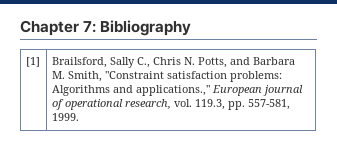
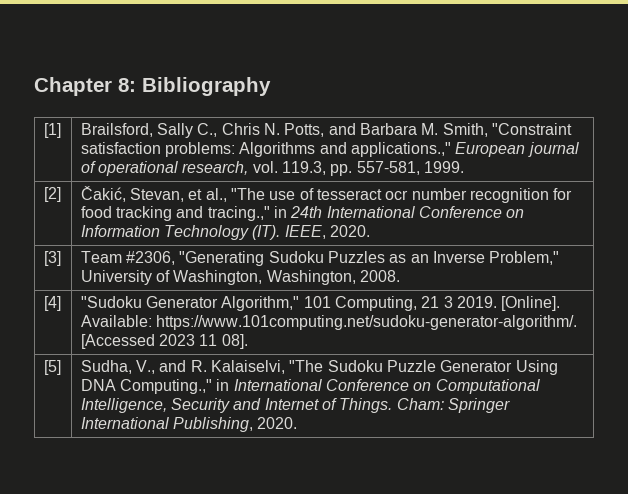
- Chapter 7: Bibliography
+ Chapter 8: Bibliography
+ [2] | Čakić, Stevan, et al., "The use of tesseract ocr number recognition for food tracking and tracing.," in 24th International Conference on Information Technology (IT). IEEE, 2020.
+ [3] | Team #2306, "Generating Sudoku Puzzles as an Inverse Problem," University of Washington, Washington, 2008.
+ [4] | "Sudoku Generator Algorithm," 101 Computing, 21 3 2019. [Online]. Available: https://www.101computing.net/sudoku-generator-algorithm/. [Accessed 2023 11 08].
+ [5] | Sudha, V., and R. Kalaiselvi, "The Sudoku Puzzle Generator Using DNA Computing.," in International Conference on Computational Intelligence, Security and Internet of Things. Cham: Springer International Publishing, 2020.

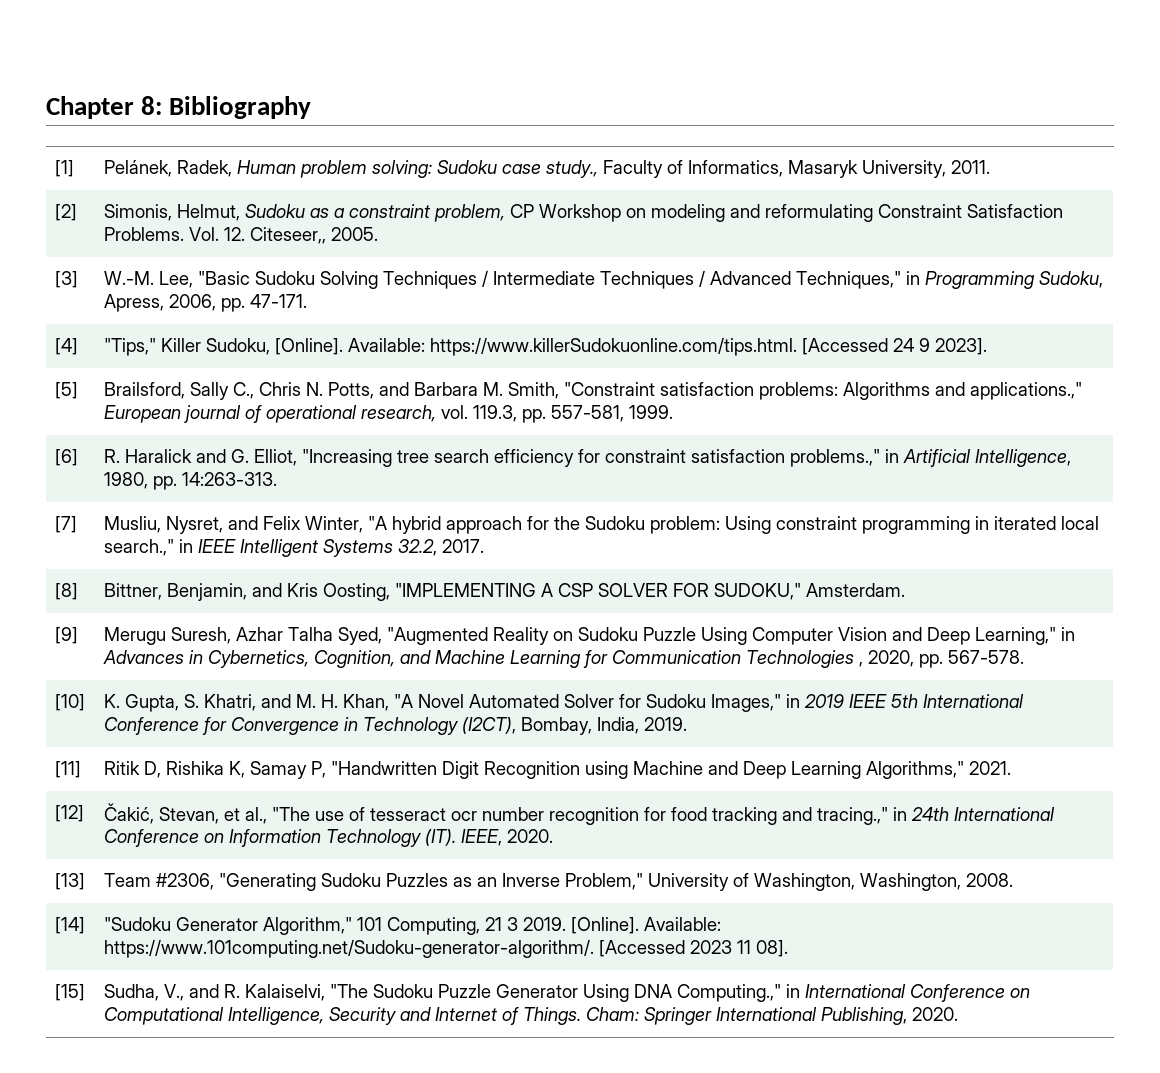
- [1] | Brailsford, Sally C., Chris N. Potts, and Barbara M. Smith, "Constraint satisfaction problems: Algorithms and applications.," European journal of operational research, vol. 119.3, pp. 557-581, 1999.
+ [1] | Pelánek, Radek, Human problem solving: Sudoku case study., Faculty of Informatics, Masaryk University, 2011.
+ [2] | Simonis, Helmut, Sudoku as a constraint problem, CP Workshop on modeling and reformulating Constraint Satisfaction Problems. Vol. 12. Citeseer,, 2005.
+ [3] | W.-M. Lee, "Basic Sudoku Solving Techniques / Intermediate Techniques / Advanced Techniques," in Programming Sudoku, Apress, 2006, pp. 47-171.
+ [4] | "Tips," Killer Sudoku, [Online]. Available: https://www.killerSudokuonline.com/tips.html. [Accessed 24 9 2023].
+ [5] | Brailsford, Sally C., Chris N. Potts, and Barbara M. Smith, "Constraint satisfaction problems: Algorithms and applications.," European journal of operational research, vol. 119.3, pp. 557-581, 1999.
- [2] | Čakić, Stevan, et al., "The use of tesseract ocr number recognition for food tracking and tracing.," in 24th International Conference on Information Technology (IT). IEEE, 2020.
+ [6] | R. Haralick and G. Elliot, "Increasing tree search efficiency for constraint satisfaction problems.," in Artificial Intelligence, 1980, pp. 14:263-313.
+ [7] | Musliu, Nysret, and Felix Winter, "A hybrid approach for the Sudoku problem: Using constraint programming in iterated local search.," in IEEE Intelligent Systems 32.2, 2017.
+ [8] | Bittner, Benjamin, and Kris Oosting, "IMPLEMENTING A CSP SOLVER FOR SUDOKU," Amsterdam.
+ [9] | Merugu Suresh, Azhar Talha Syed, "Augmented Reality on Sudoku Puzzle Using Computer Vision and Deep Learning," in Advances in Cybernetics, Cognition, and Machine Learning for Communication Technologies , 2020, pp. 567-578.
+ [10] | K. Gupta, S. Khatri, and M. H. Khan, "A Novel Automated Solver for Sudoku Images," in 2019 IEEE 5th International Conference for Convergence in Technology (I2CT), Bombay, India, 2019.
+ [11] | Ritik D, Rishika K, Samay P, "Handwritten Digit Recognition using Machine and Deep Learning Algorithms," 2021.
+ [12] | Čakić, Stevan, et al., "The use of tesseract ocr number recognition for food tracking and tracing.," in 24th International Conference on Information Technology (IT). IEEE, 2020.
- [3] | Team #2306, "Generating Sudoku Puzzles as an Inverse Problem," University of Washington, Washington, 2008.
+ [13] | Team #2306, "Generating Sudoku Puzzles as an Inverse Problem," University of Washington, Washington, 2008.
- [4] | "Sudoku Generator Algorithm," 101 Computing, 21 3 2019. [Online]. Available: https://www.101computing.net/sudoku-generator-algorithm/. [Accessed 2023 11 08].
+ [14] | "Sudoku Generator Algorithm," 101 Computing, 21 3 2019. [Online]. Available: https://www.101computing.net/Sudoku-generator-algorithm/. [Accessed 2023 11 08].
- [5] | Sudha, V., and R. Kalaiselvi, "The Sudoku Puzzle Generator Using DNA Computing.," in International Conference on Computational Intelligence, Security and Internet of Things. Cham: Springer International Publishing, 2020.
+ [15] | Sudha, V., and R. Kalaiselvi, "The Sudoku Puzzle Generator Using DNA Computing.," in International Conference on Computational Intelligence, Security and Internet of Things. Cham: Springer International Publishing, 2020.

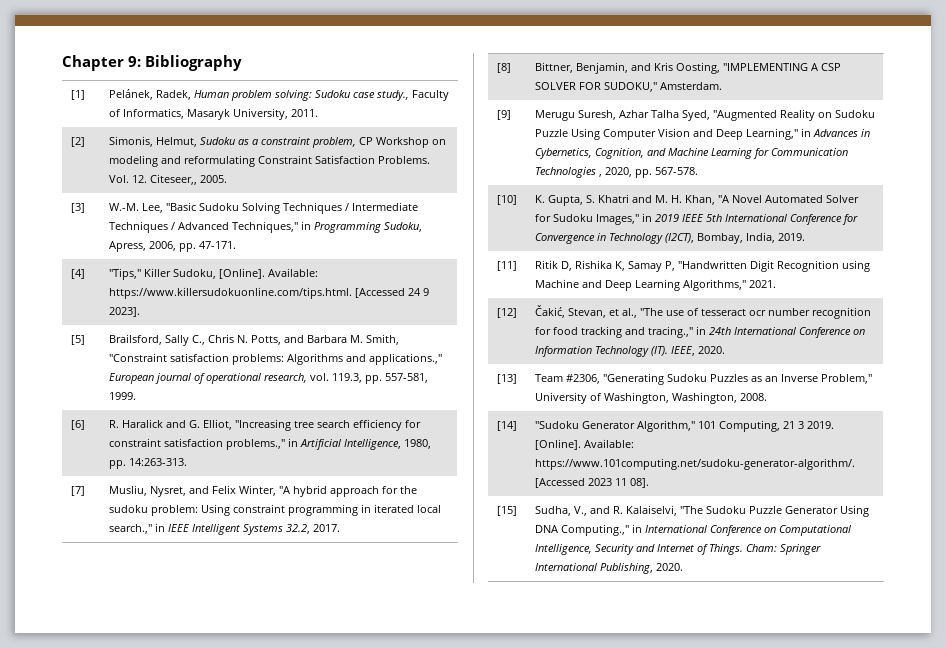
- Chapter 8: Bibliography
+ Chapter 9: Bibliography
- [4] | "Tips," Killer Sudoku, [Online]. Available: https://www.killerSudokuonline.com/tips.html. [Accessed 24 9 2023].
+ [4] | "Tips," Killer Sudoku, [Online]. Available: https://www.killersudokuonline.com/tips.html. [Accessed 24 9 2023].
- [7] | Musliu, Nysret, and Felix Winter, "A hybrid approach for the Sudoku problem: Using constraint programming in iterated local search.," in IEEE Intelligent Systems 32.2, 2017.
+ [7] | Musliu, Nysret, and Felix Winter, "A hybrid approach for the sudoku problem: Using constraint programming in iterated local search.," in IEEE Intelligent Systems 32.2, 2017.
- [10] | K. Gupta, S. Khatri, and M. H. Khan, "A Novel Automated Solver for Sudoku Images," in 2019 IEEE 5th International Conference for Convergence in Technology (I2CT), Bombay, India, 2019.
+ [10] | K. Gupta, S. Khatri and M. H. Khan, "A Novel Automated Solver for Sudoku Images," in 2019 IEEE 5th International Conference for Convergence in Technology (I2CT), Bombay, India, 2019.
- [14] | "Sudoku Generator Algorithm," 101 Computing, 21 3 2019. [Online]. Available: https://www.101computing.net/Sudoku-generator-algorithm/. [Accessed 2023 11 08].
+ [14] | "Sudoku Generator Algorithm," 101 Computing, 21 3 2019. [Online]. Available: https://www.101computing.net/sudoku-generator-algorithm/. [Accessed 2023 11 08].

